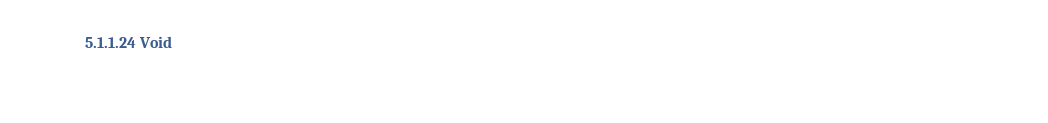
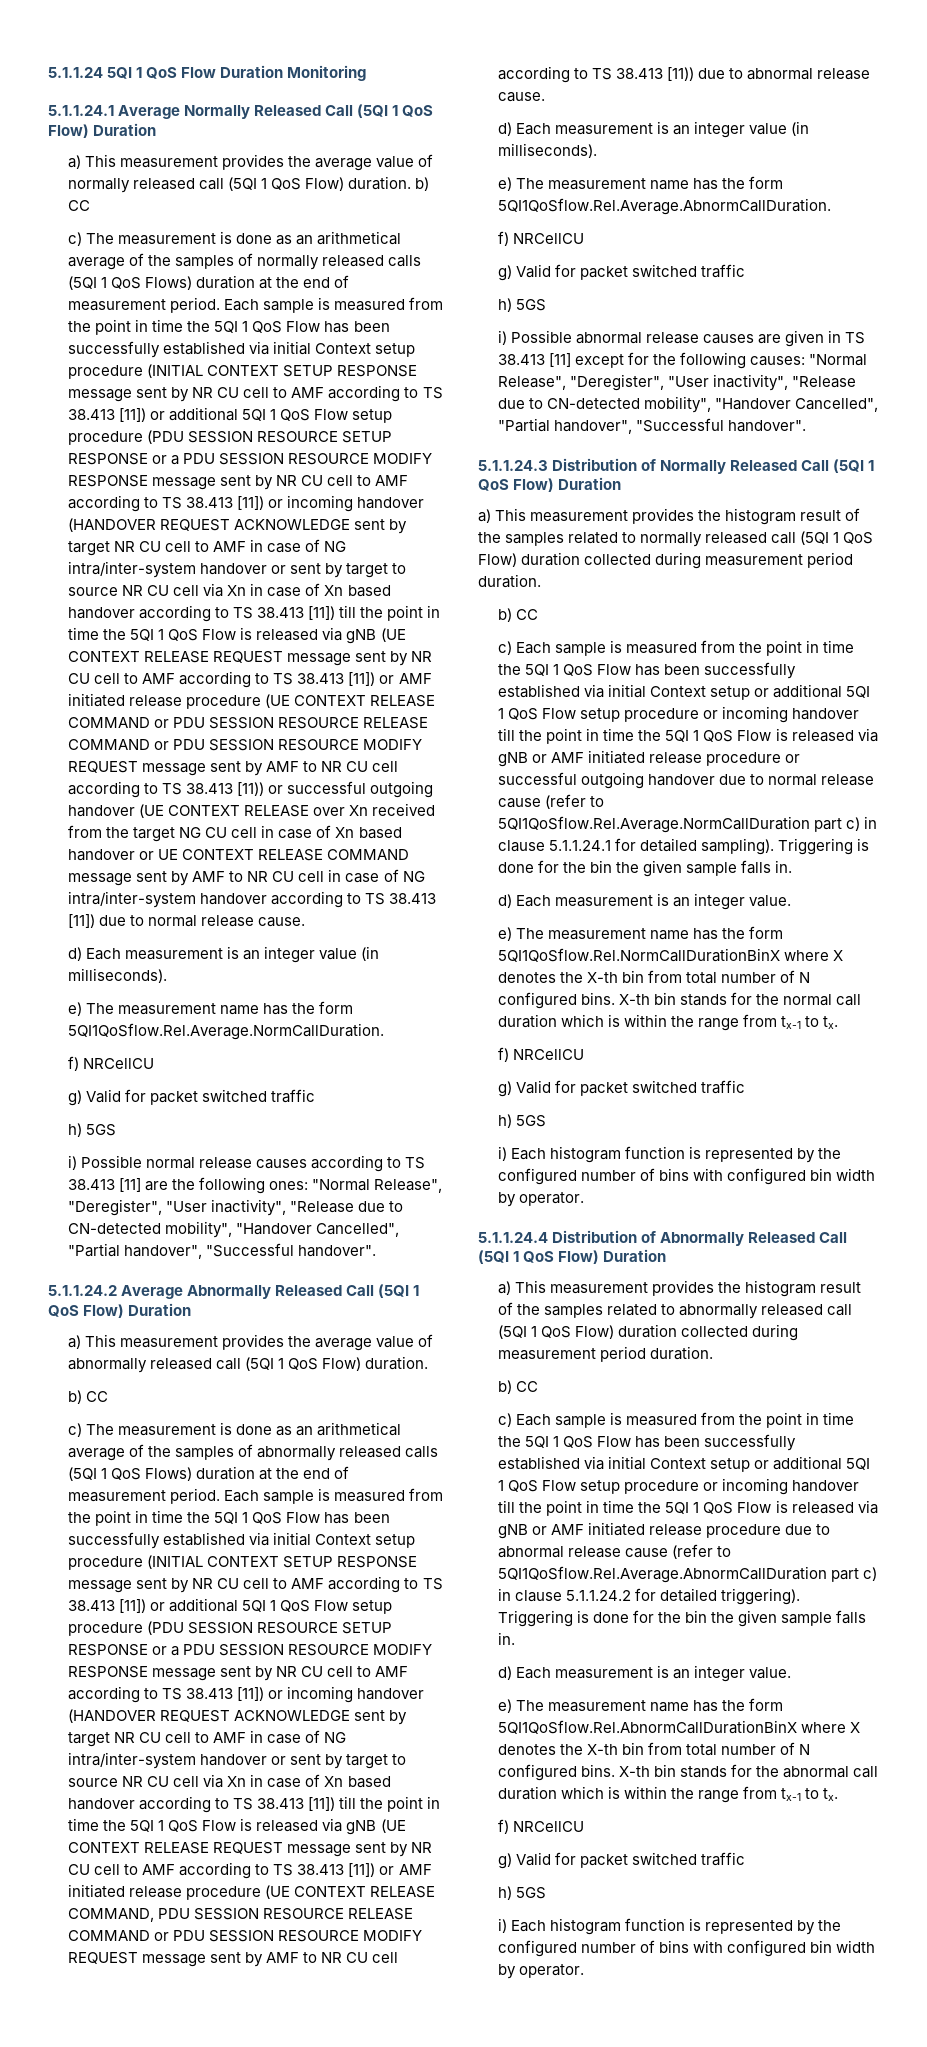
- 5.1.1.24 Void
+ 5.1.1.24 5QI 1 QoS Flow Duration Monitoring
+ 5.1.1.24.1 Average Normally Released Call (5QI 1 QoS Flow) Duration
+ a) This measurement provides the average value of normally released call (5QI 1 QoS Flow) duration. b) CC
+ c) The measurement is done as an arithmetical average of the samples of normally released calls (5QI 1 QoS Flows) duration at the end of measurement period. Each sample is measured from the point in time the 5QI 1 QoS Flow has been successfully established via initial Context setup procedure (INITIAL CONTEXT SETUP RESPONSE message sent by NR CU cell to AMF according to TS 38.413 [11]) or additional 5QI 1 QoS Flow setup procedure (PDU SESSION RESOURCE SETUP RESPONSE or a PDU SESSION RESOURCE MODIFY RESPONSE message sent by NR CU cell to AMF according to TS 38.413 [11]) or incoming handover (HANDOVER REQUEST ACKNOWLEDGE sent by target NR CU cell to AMF in case of NG intra/inter-system handover or sent by target to source NR CU cell via Xn in case of Xn based handover according to TS 38.413 [11]) till the point in time the 5QI 1 QoS Flow is released via gNB (UE CONTEXT RELEASE REQUEST message sent by NR CU cell to AMF according to TS 38.413 [11]) or AMF initiated release procedure (UE CONTEXT RELEASE COMMAND or PDU SESSION RESOURCE RELEASE COMMAND or PDU SESSION RESOURCE MODIFY REQUEST message sent by AMF to NR CU cell according to TS 38.413 [11)) or successful outgoing handover (UE CONTEXT RELEASE over Xn received from the target NG CU cell in case of Xn based handover or UE CONTEXT RELEASE COMMAND message sent by AMF to NR CU cell in case of NG intra/inter-system handover according to TS 38.413 [11]) due to normal release cause.
+ d) Each measurement is an integer value (in milliseconds).
+ e) The measurement name has the form 5QI1QoSflow.Rel.Average.NormCallDuration.
+ f) NRCellCU
+ g) Valid for packet switched traffic
+ h) 5GS
+ i) Possible normal release causes according to TS 38.413 [11] are the following ones: "Normal Release", "Deregister", "User inactivity", "Release due to CN-detected mobility", "Handover Cancelled", "Partial handover", "Successful handover".
+ 5.1.1.24.2 Average Abnormally Released Call (5QI 1 QoS Flow) Duration
+ a) This measurement provides the average value of abnormally released call (5QI 1 QoS Flow) duration.
+ b) CC
+ c) The measurement is done as an arithmetical average of the samples of abnormally released calls (5QI 1 QoS Flows) duration at the end of measurement period. Each sample is measured from the point in time the 5QI 1 QoS Flow has been successfully established via initial Context setup procedure (INITIAL CONTEXT SETUP RESPONSE message sent by NR CU cell to AMF according to TS 38.413 [11]) or additional 5QI 1 QoS Flow setup procedure (PDU SESSION RESOURCE SETUP RESPONSE or a PDU SESSION RESOURCE MODIFY RESPONSE message sent by NR CU cell to AMF according to TS 38.413 [11]) or incoming handover (HANDOVER REQUEST ACKNOWLEDGE sent by target NR CU cell to AMF in case of NG intra/inter-system handover or sent by target to source NR CU cell via Xn in case of Xn based handover according to TS 38.413 [11]) till the point in time the 5QI 1 QoS Flow is released via gNB (UE CONTEXT RELEASE REQUEST message sent by NR CU cell to AMF according to TS 38.413 [11]) or AMF initiated release procedure (UE CONTEXT RELEASE COMMAND, PDU SESSION RESOURCE RELEASE COMMAND or PDU SESSION RESOURCE MODIFY REQUEST message sent by AMF to NR CU cell according to TS 38.413 [11)) due to abnormal release cause.
+ d) Each measurement is an integer value (in milliseconds).
+ e) The measurement name has the form 5QI1QoSflow.Rel.Average.AbnormCallDuration.
+ f) NRCellCU
+ g) Valid for packet switched traffic
+ h) 5GS
+ i) Possible abnormal release causes are given in TS 38.413 [11] except for the following causes: "Normal Release", "Deregister", "User inactivity", "Release due to CN-detected mobility", "Handover Cancelled", "Partial handover", "Successful handover".
+ 5.1.1.24.3 Distribution of Normally Released Call (5QI 1 QoS Flow) Duration
+ a) This measurement provides the histogram result of the samples related to normally released call (5QI 1 QoS Flow) duration collected during measurement period duration.
+ b) CC
+ c) Each sample is measured from the point in time the 5QI 1 QoS Flow has been successfully established via initial Context setup or additional 5QI 1 QoS Flow setup procedure or incoming handover till the point in time the 5QI 1 QoS Flow is released via gNB or AMF initiated release procedure or successful outgoing handover due to normal release cause (refer to 5QI1QoSflow.Rel.Average.NormCallDuration part c) in clause 5.1.1.24.1 for detailed sampling). Triggering is done for the bin the given sample falls in.
+ d) Each measurement is an integer value.
+ e) The measurement name has the form 5QI1QoSflow.Rel.NormCallDurationBinX where X denotes the X-th bin from total number of N configured bins. X-th bin stands for the normal call duration which is within the range from tx-1 to tx.
+ f) NRCellCU
+ g) Valid for packet switched traffic
+ h) 5GS
+ i) Each histogram function is represented by the configured number of bins with configured bin width by operator.
+ 5.1.1.24.4 Distribution of Abnormally Released Call (5QI 1 QoS Flow) Duration
+ a) This measurement provides the histogram result of the samples related to abnormally released call (5QI 1 QoS Flow) duration collected during measurement period duration.
+ b) CC
+ c) Each sample is measured from the point in time the 5QI 1 QoS Flow has been successfully established via initial Context setup or additional 5QI 1 QoS Flow setup procedure or incoming handover till the point in time the 5QI 1 QoS Flow is released via gNB or AMF initiated release procedure due to abnormal release cause (refer to 5QI1QoSflow.Rel.Average.AbnormCallDuration part c) in clause 5.1.1.24.2 for detailed triggering). Triggering is done for the bin the given sample falls in.
+ d) Each measurement is an integer value.
+ e) The measurement name has the form 5QI1QoSflow.Rel.AbnormCallDurationBinX where X denotes the X-th bin from total number of N configured bins. X-th bin stands for the abnormal call duration which is within the range from tx-1 to tx.
+ f) NRCellCU
+ g) Valid for packet switched traffic
+ h) 5GS
+ i) Each histogram function is represented by the configured number of bins with configured bin width by operator.

